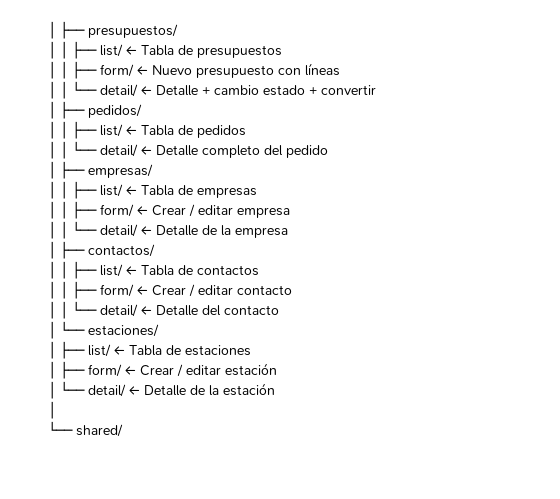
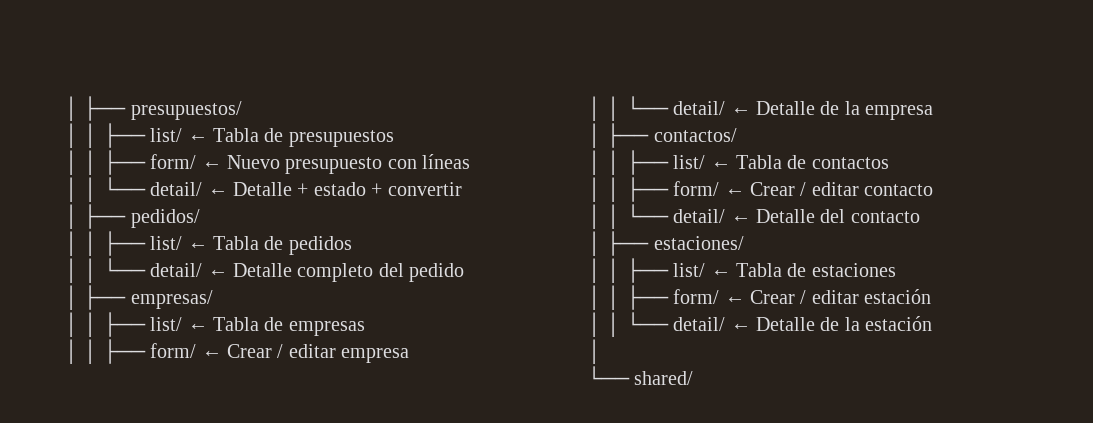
- │ │ └── detail/ ← Detalle + cambio estado + convertir
+ │ │ └── detail/ ← Detalle + estado + convertir
- │ └── estaciones/
+ │ ├── estaciones/
- │ ├── list/ ← Tabla de estaciones
+ │ │ ├── list/ ← Tabla de estaciones
- │ ├── form/ ← Crear / editar estación
+ │ │ ├── form/ ← Crear / editar estación
- │ └── detail/ ← Detalle de la estación
+ │ │ └── detail/ ← Detalle de la estación

